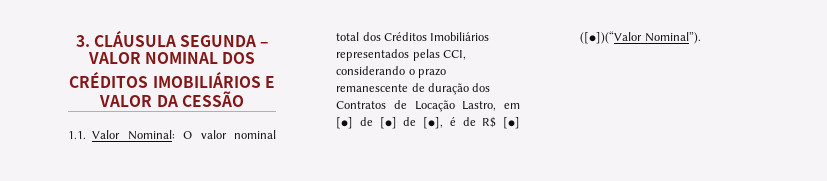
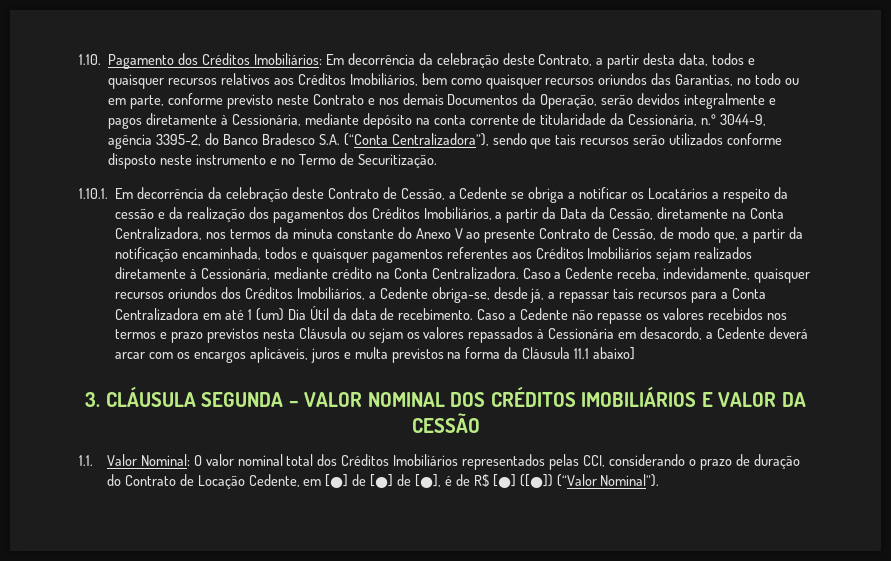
+ 1.10. Pagamento dos Créditos Imobiliários: Em decorrência da celebração deste Contrato, a partir desta data, todos e quaisquer recursos relativos aos Créditos Imobiliários, bem como quaisquer recursos oriundos das Garantias, no todo ou em parte, conforme previsto neste Contrato e nos demais Documentos da Operação, serão devidos integralmente e pagos diretamente à Cessionária, mediante depósito na conta corrente de titularidade da Cessionária, n.º 3044-9, agência 3395-2, do Banco Bradesco S.A. (“Conta Centralizadora”), sendo que tais recursos serão utilizados conforme disposto neste instrumento e no Termo de Securitização.
+ 1.10.1. Em decorrência da celebração deste Contrato de Cessão, a Cedente se obriga a notificar os Locatários a respeito da cessão e da realização dos pagamentos dos Créditos Imobiliários, a partir da Data da Cessão, diretamente na Conta Centralizadora, nos termos da minuta constante do Anexo V ao presente Contrato de Cessão, de modo que, a partir da notificação encaminhada, todos e quaisquer pagamentos referentes aos Créditos Imobiliários sejam realizados diretamente à Cessionária, mediante crédito na Conta Centralizadora. Caso a Cedente receba, indevidamente, quaisquer recursos oriundos dos Créditos Imobiliários, a Cedente obriga-se, desde já, a repassar tais recursos para a Conta Centralizadora em até 1 (um) Dia Útil da data de recebimento. Caso a Cedente não repasse os valores recebidos nos termos e prazo previstos nesta Cláusula ou sejam os valores repassados à Cessionária em desacordo, a Cedente deverá arcar com os encargos aplicáveis, juros e multa previstos na forma da Cláusula 11.1 abaixo]
- 1.1. Valor Nominal: O valor nominal total dos Créditos Imobiliários representados pelas CCI, considerando o prazo remanescente de duração dos Contratos de Locação Lastro, em [●] de [●] de [●], é de R$ [●] ([●])(“Valor Nominal”).
+ 1.1. Valor Nominal: O valor nominal total dos Créditos Imobiliários representados pelas CCI, considerando o prazo de duração do Contrato de Locação Cedente, em [●] de [●] de [●], é de R$ [●] ([●]) (“Valor Nominal”).

